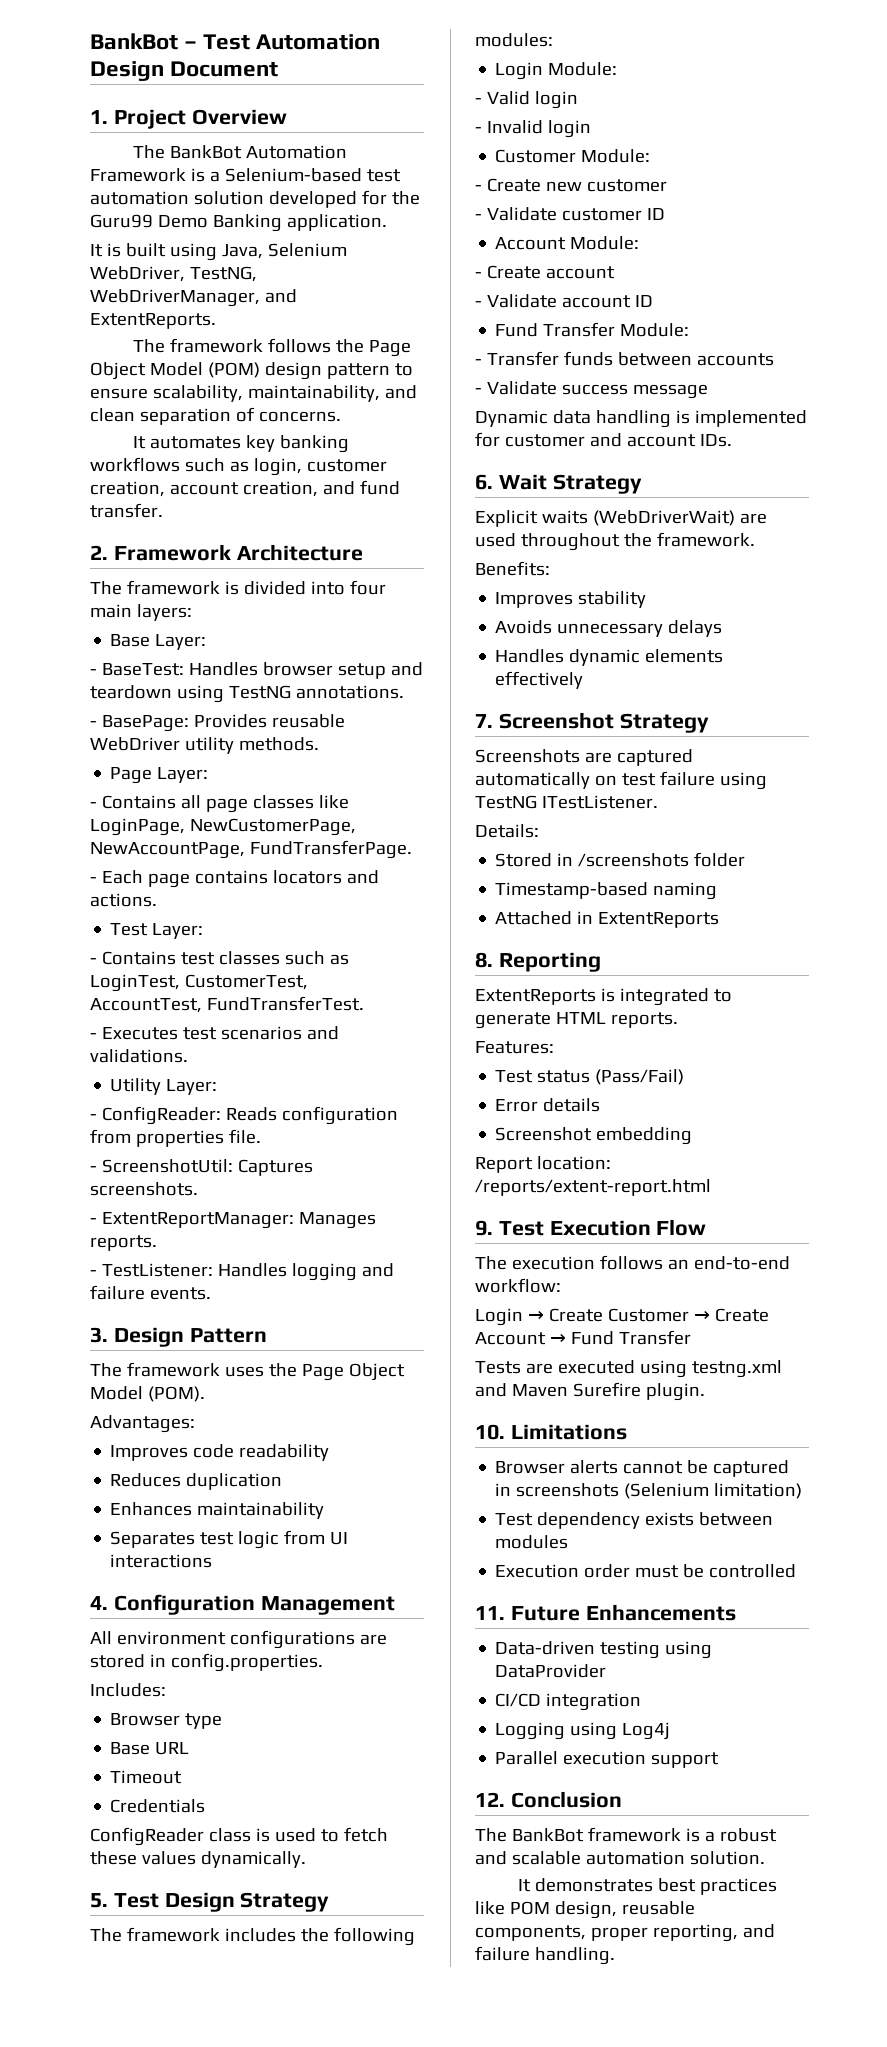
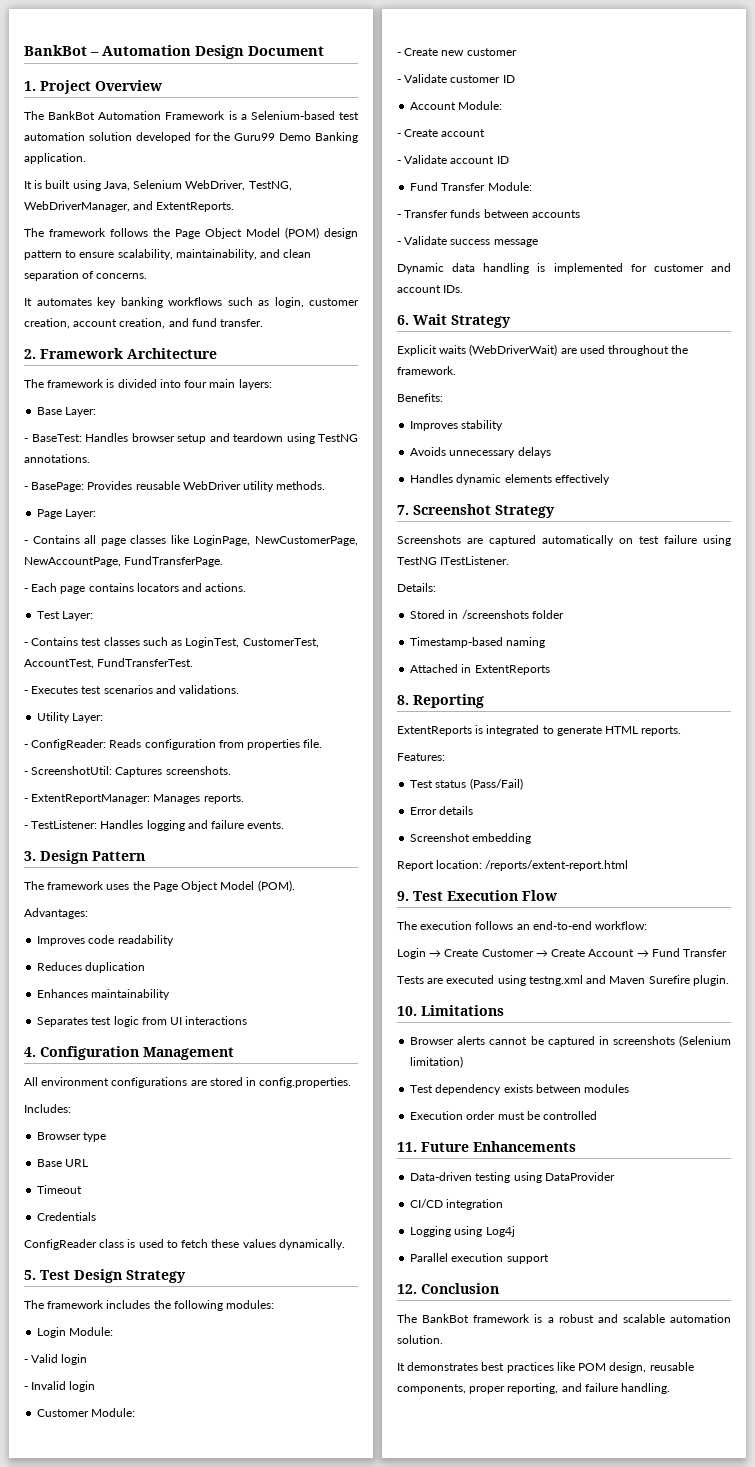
- BankBot – Test Automation Design Document
+ BankBot – Automation Design Document

